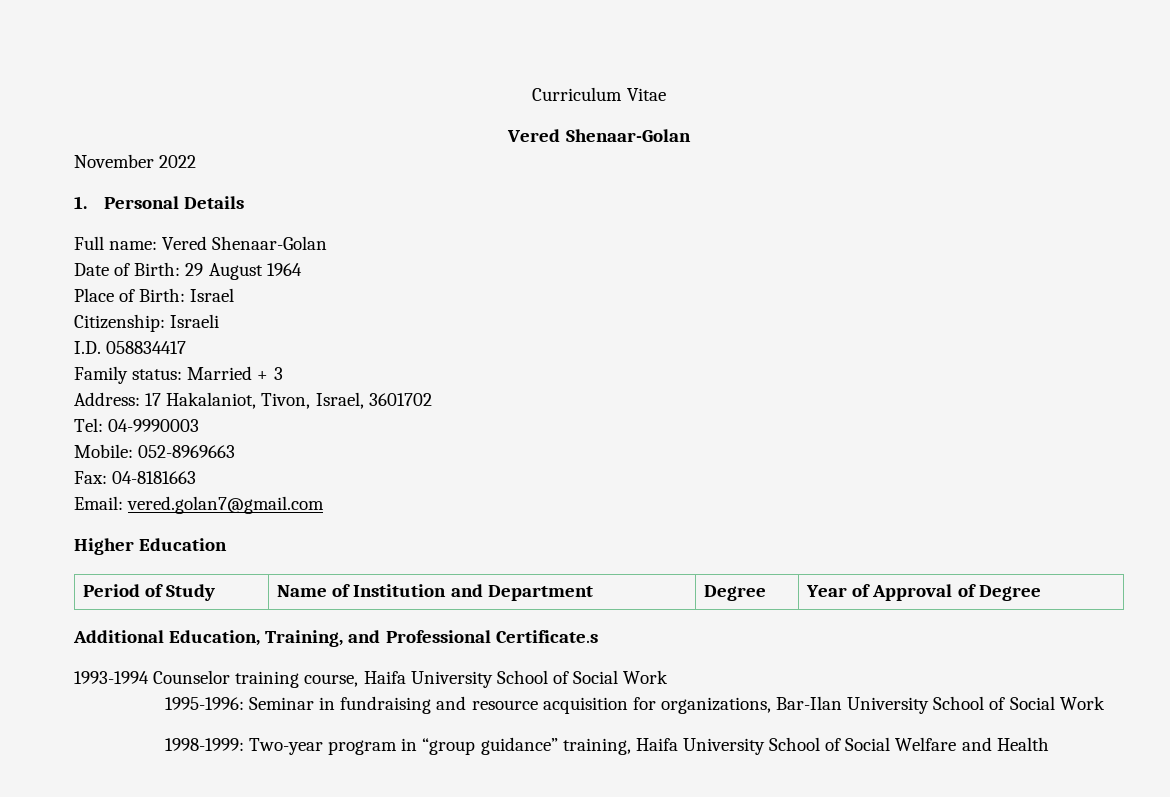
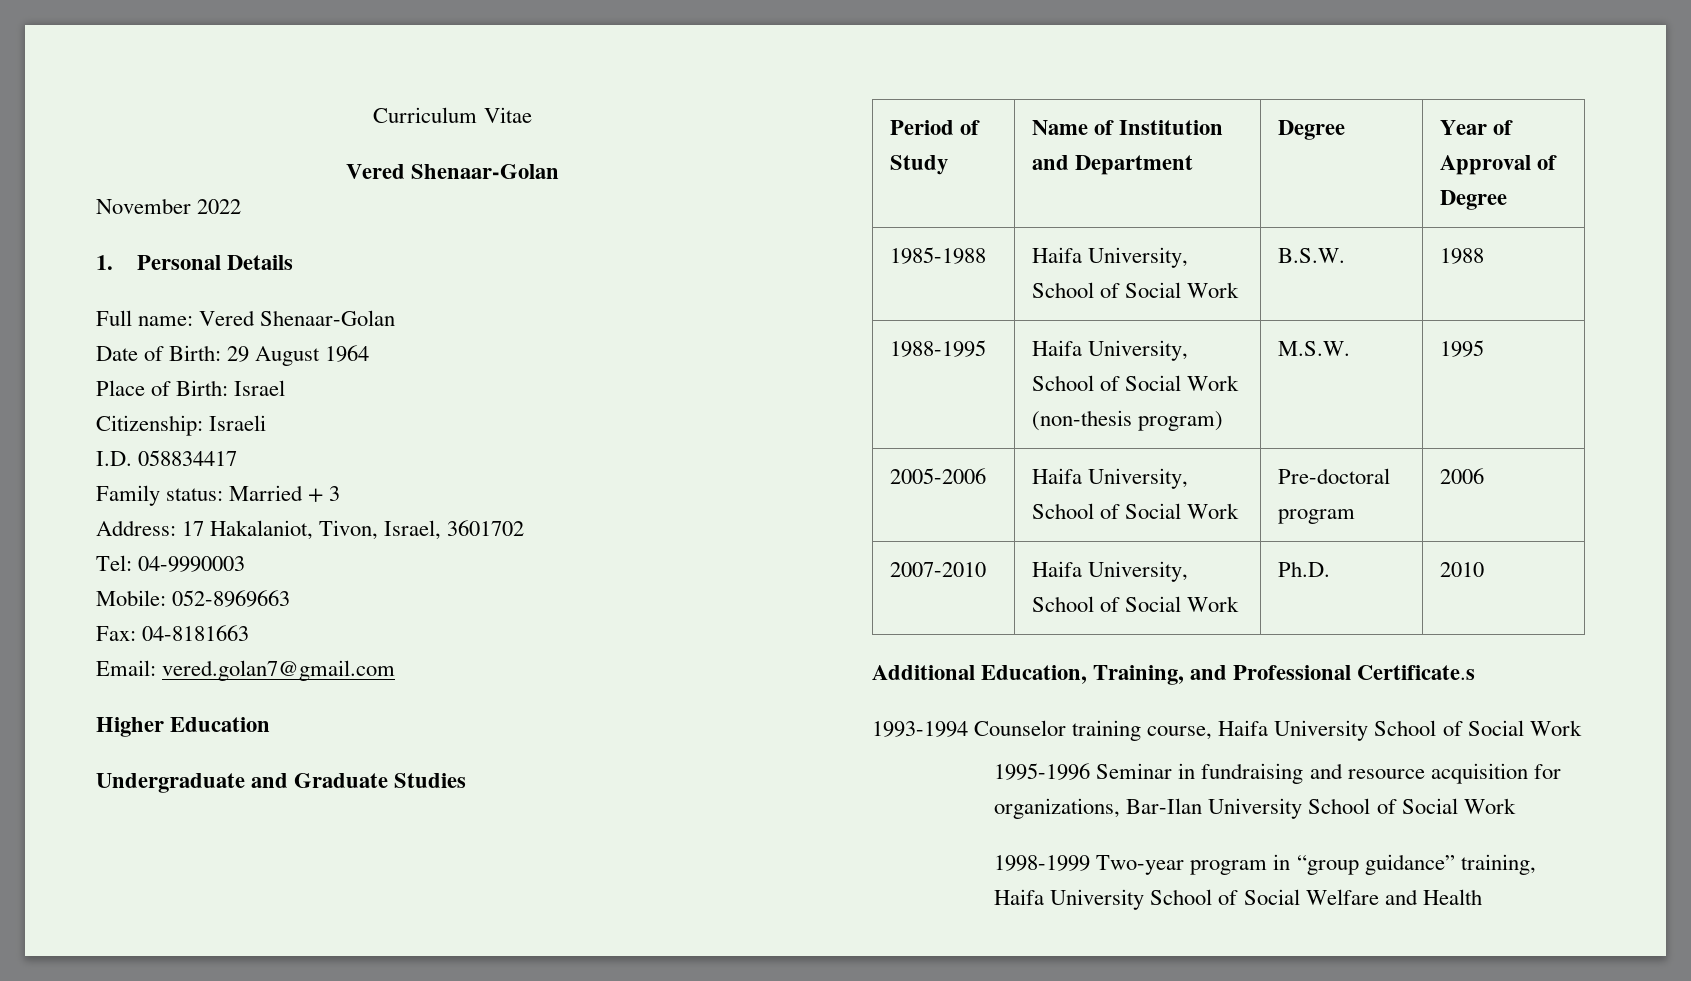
+ Undergraduate and Graduate Studies
+ 1985-1988 | Haifa University, School of Social Work | B.S.W. | 1988
+ 1988-1995 | Haifa University, School of Social Work (non-thesis program) | M.S.W. | 1995
+ 2005-2006 | Haifa University, School of Social Work | Pre-doctoral program | 2006
+ 2007-2010 | Haifa University, School of Social Work | Ph.D. | 2010
- 1995-1996: Seminar in fundraising and resource acquisition for organizations, Bar-Ilan University School of Social Work
+ 1995-1996 Seminar in fundraising and resource acquisition for organizations, Bar-Ilan University School of Social Work
- 1998-1999: Two-year program in “group guidance” training, Haifa University School of Social Welfare and Health
+ 1998-1999 Two-year program in “group guidance” training, Haifa University School of Social Welfare and Health

